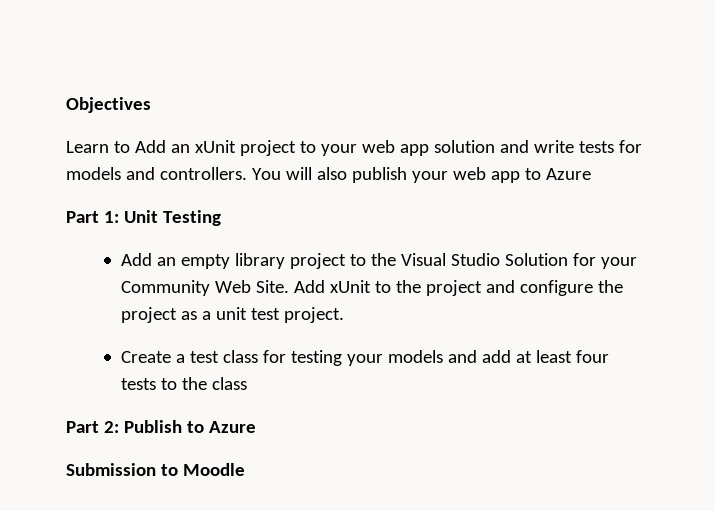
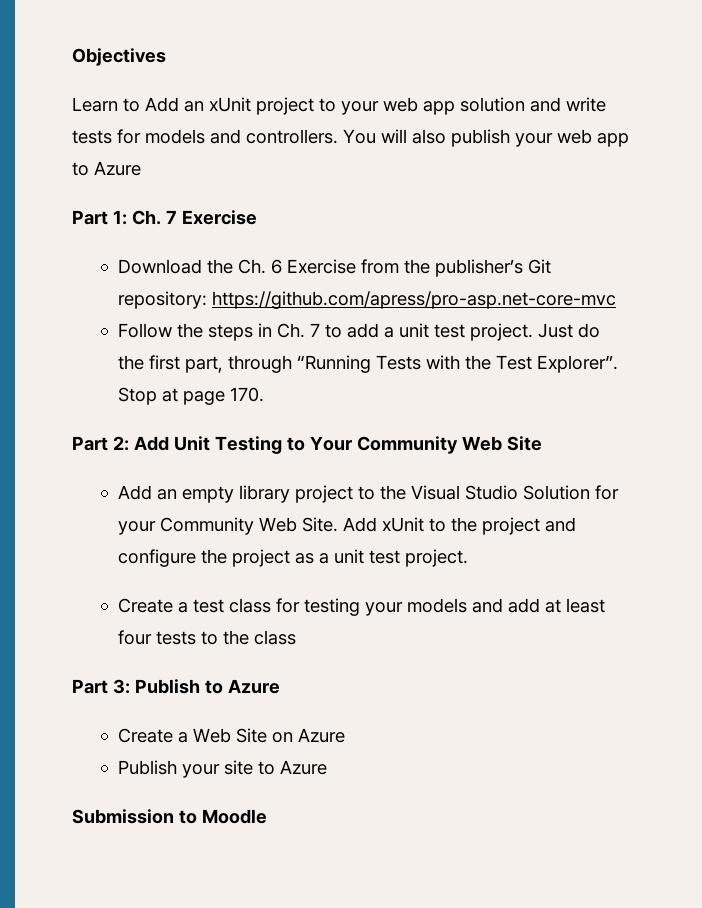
- Part 1: Unit Testing
+ Part 1: Ch. 7 Exercise
+ Download the Ch. 6 Exercise from the publisher’s Git repository: https://github.com/apress/pro-asp.net-core-mvc
+ Follow the steps in Ch. 7 to add a unit test project. Just do the first part, through “Running Tests with the Test Explorer”. Stop at page 170.
+ Part 2: Add Unit Testing to Your Community Web Site
- Part 2: Publish to Azure
+ Part 3: Publish to Azure
+ Create a Web Site on Azure
+ Publish your site to Azure

